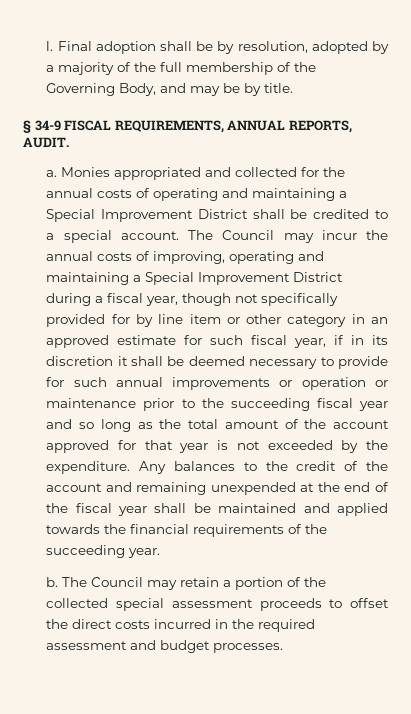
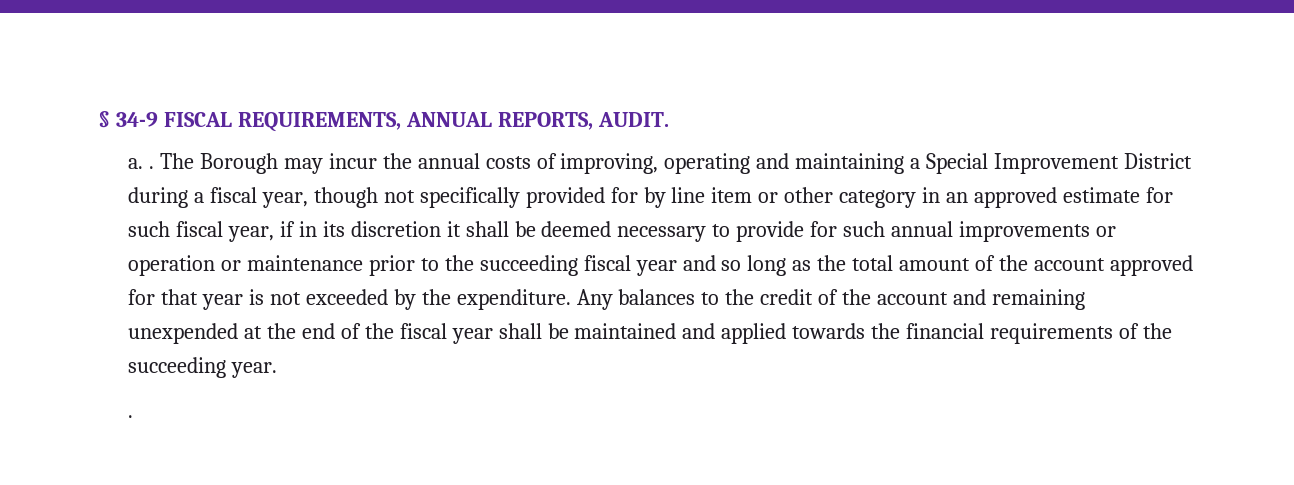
- l. Final adoption shall be by resolution, adopted by a majority of the full membership of the Governing Body, and may be by title.
- a. Monies appropriated and collected for the annual costs of operating and maintaining a Special Improvement District shall be credited to a special account. The Council may incur the annual costs of improving, operating and maintaining a Special Improvement District during a fiscal year, though not specifically provided for by line item or other category in an approved estimate for such fiscal year, if in its discretion it shall be deemed necessary to provide for such annual improvements or operation or maintenance prior to the succeeding fiscal year and so long as the total amount of the account approved for that year is not exceeded by the expenditure.
+ a. . The Borough may incur the annual costs of improving, operating and maintaining a Special Improvement District during a fiscal year, though not specifically provided for by line item or other category in an approved estimate for such fiscal year, if in its discretion it shall be deemed necessary to provide for such annual improvements or operation or maintenance prior to the succeeding fiscal year and so long as the total amount of the account approved for that year is not exceeded by the expenditure.
  Any balances to the credit of the account and remaining unexpended at the end of the fiscal year shall be maintained and applied towards the financial requirements of the succeeding year.
- b. The Council may retain a portion of the collected special assessment proceeds to offset the direct costs incurred in the required assessment and budget processes.
+ .

